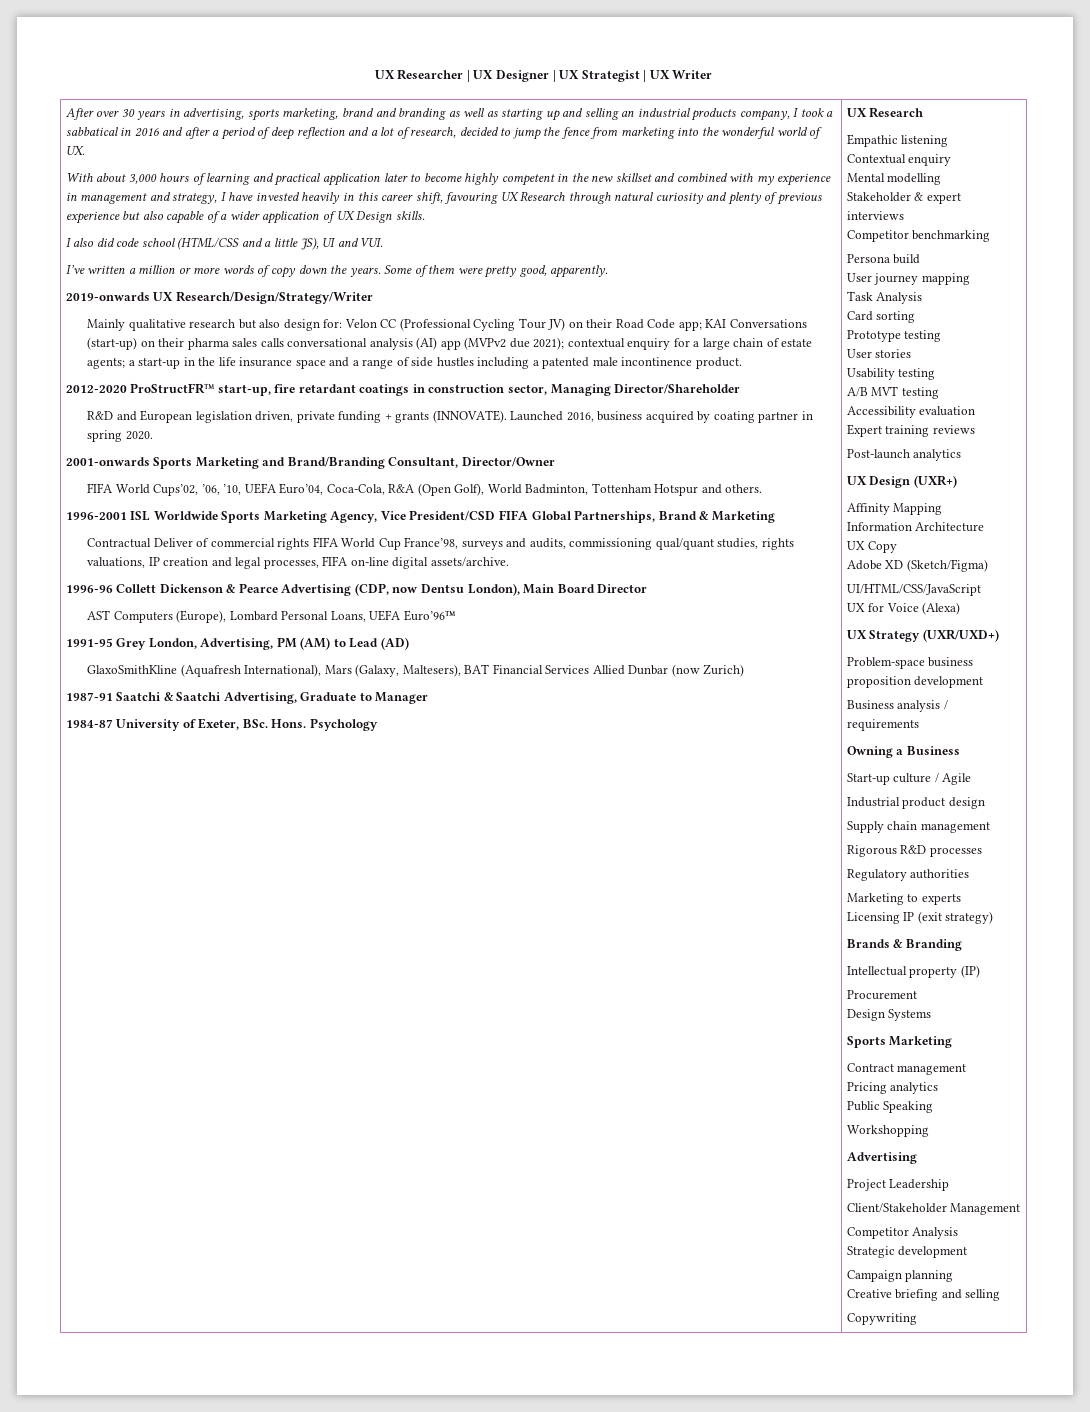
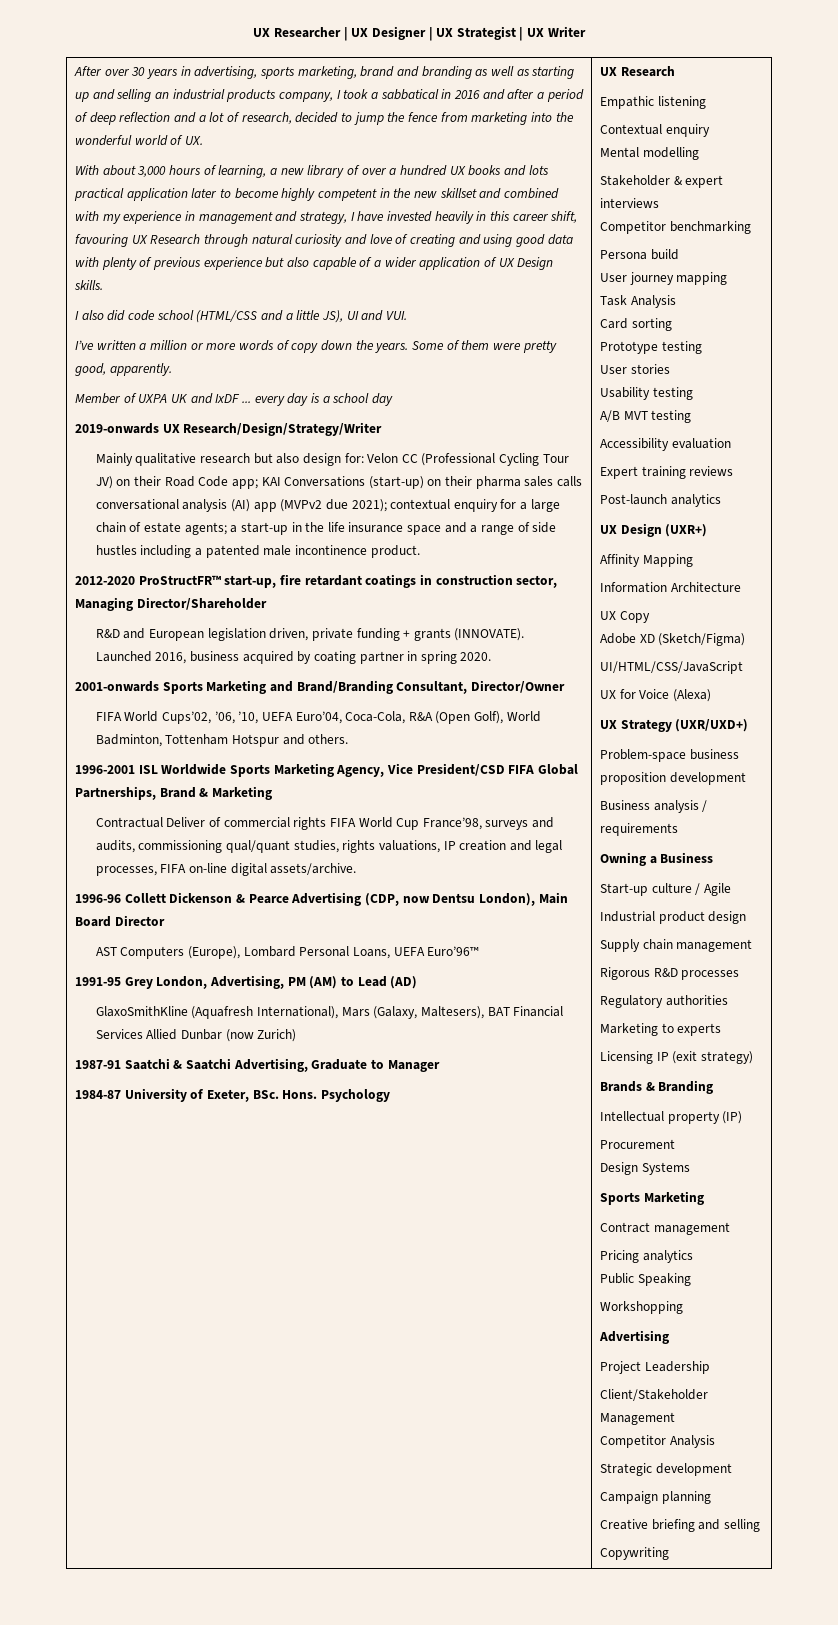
- With about 3,000 hours of learning and practical application later to become highly competent in the new skillset and combined with my experience in management and strategy, I have invested heavily in this career shift, favouring UX Research through natural curiosity and plenty of previous experience but also capable of a wider application of UX Design skills.
+ With about 3,000 hours of learning, a new library of over a hundred UX books and lots practical application later to become highly competent in the new skillset and combined with my experience in management and strategy, I have invested heavily in this career shift, favouring UX Research through natural curiosity and love of creating and using good data with plenty of previous experience but also capable of a wider application of UX Design skills.
+ Member of UXPA UK and IxDF ... every day is a school day

